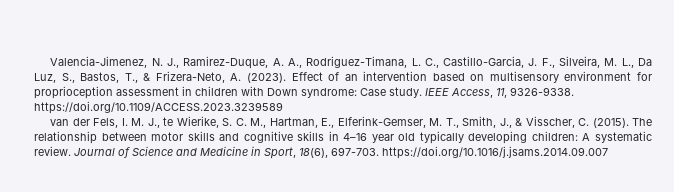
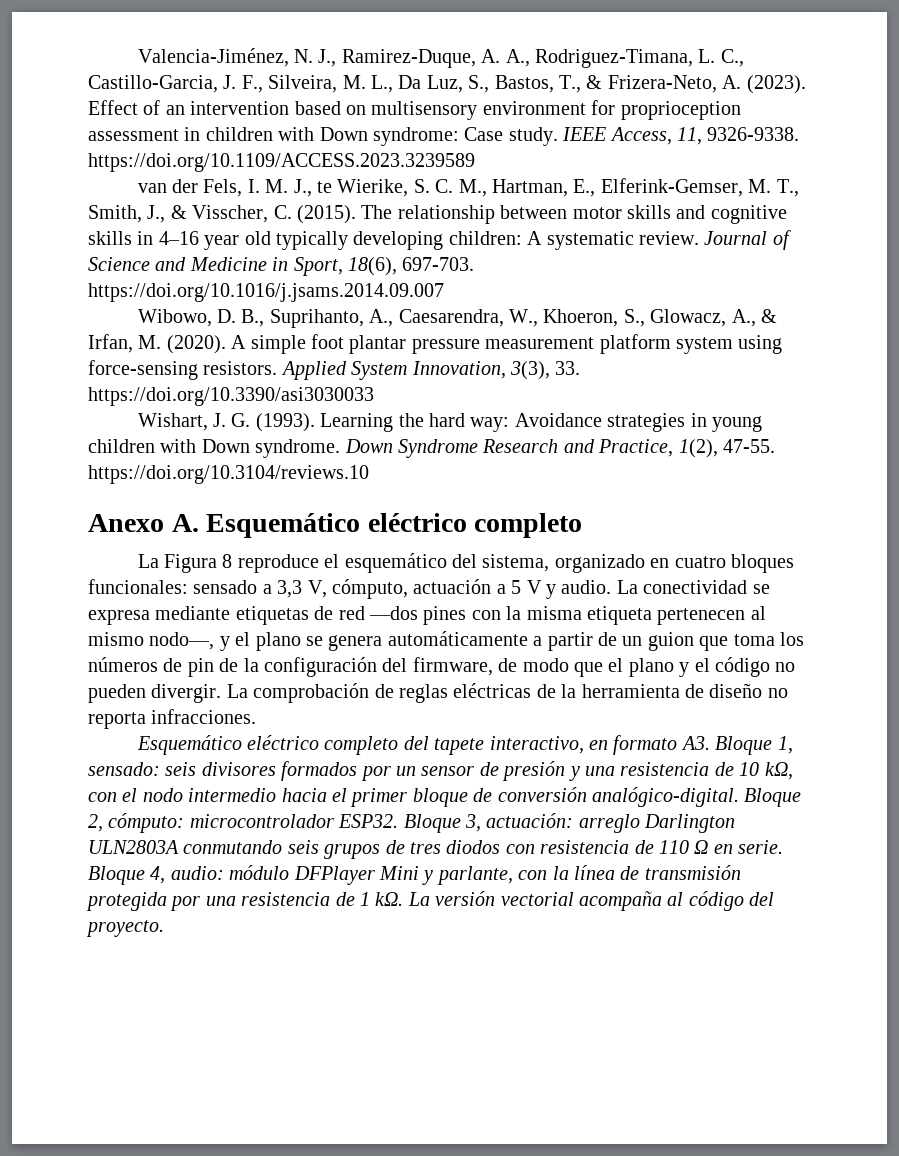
- Valencia-Jimenez, N. J., Ramirez-Duque, A. A., Rodriguez-Timana, L. C., Castillo-Garcia, J. F., Silveira, M. L., Da Luz, S., Bastos, T., & Frizera-Neto, A. (2023).
+ Valencia-Jiménez, N. J., Ramirez-Duque, A. A., Rodriguez-Timana, L. C., Castillo-Garcia, J. F., Silveira, M. L., Da Luz, S., Bastos, T., & Frizera-Neto, A. (2023).
+ Wibowo, D. B., Suprihanto, A., Caesarendra, W., Khoeron, S., Glowacz, A., & Irfan, M. (2020). A simple foot plantar pressure measurement platform system using force-sensing resistors. Applied System Innovation, 3(3), 33. https://doi.org/10.3390/asi3030033
+ Wishart, J. G. (1993). Learning the hard way: Avoidance strategies in young children with Down syndrome. Down Syndrome Research and Practice, 1(2), 47-55. https://doi.org/10.3104/reviews.10
+ Anexo A. Esquemático eléctrico completo
+ La Figura 8 reproduce el esquemático del sistema, organizado en cuatro bloques funcionales: sensado a 3,3 V, cómputo, actuación a 5 V y audio. La conectividad se expresa mediante etiquetas de red —dos pines con la misma etiqueta pertenecen al mismo nodo—, y el plano se genera automáticamente a partir de un guion que toma los números de pin de la configuración del firmware, de modo que el plano y el código no pueden divergir. La comprobación de reglas eléctricas de la herramienta de diseño no reporta infracciones.
+ Esquemático eléctrico completo del tapete interactivo, en formato A3. Bloque 1, sensado: seis divisores formados por un sensor de presión y una resistencia de 10 kΩ, con el nodo intermedio hacia el primer bloque de conversión analógico-digital. Bloque 2, cómputo: microcontrolador ESP32. Bloque 3, actuación: arreglo Darlington ULN2803A conmutando seis grupos de tres diodos con resistencia de 110 Ω en serie. Bloque 4, audio: módulo DFPlayer Mini y parlante, con la línea de transmisión protegida por una resistencia de 1 kΩ. La versión vectorial acompaña al código del proyecto.

